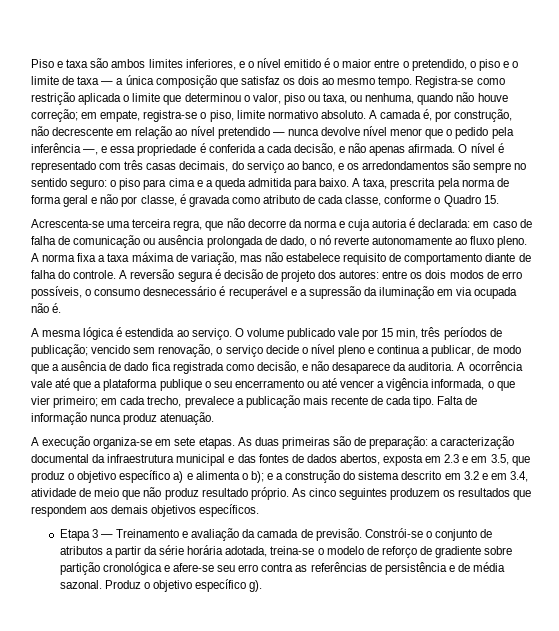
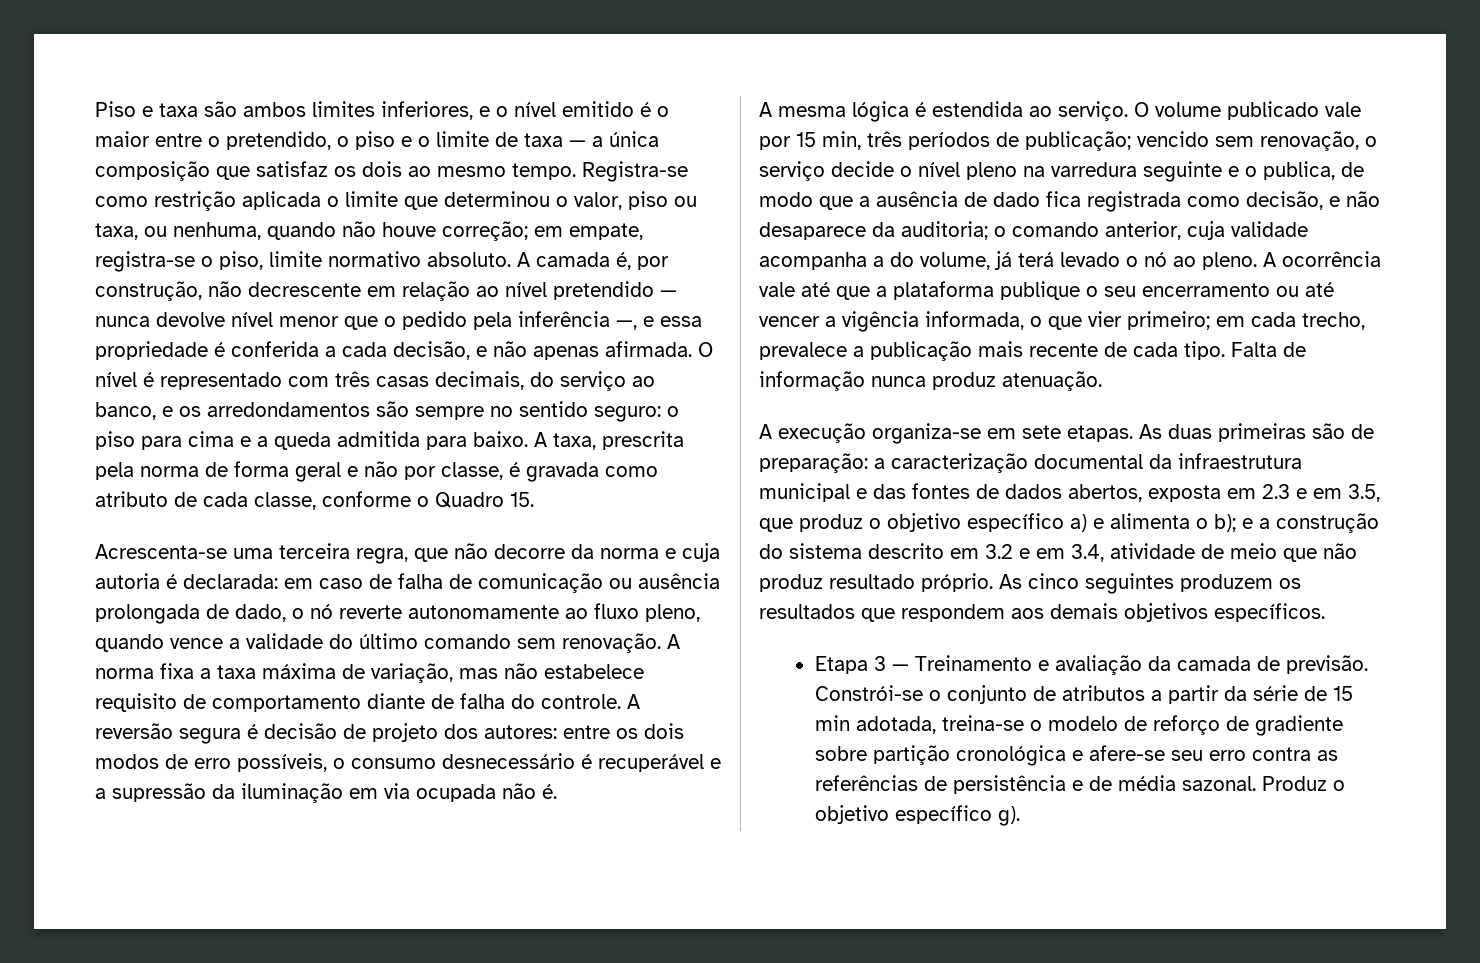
- Acrescenta-se uma terceira regra, que não decorre da norma e cuja autoria é declarada: em caso de falha de comunicação ou ausência prolongada de dado, o nó reverte autonomamente ao fluxo pleno.
+ Acrescenta-se uma terceira regra, que não decorre da norma e cuja autoria é declarada: em caso de falha de comunicação ou ausência prolongada de dado, o nó reverte autonomamente ao fluxo pleno, quando vence a validade do último comando sem renovação.
- O volume publicado vale por 15 min, três períodos de publicação; vencido sem renovação, o serviço decide o nível pleno e continua a publicar, de modo que a ausência de dado fica registrada como decisão, e não desaparece da auditoria.
+ O volume publicado vale por 15 min, três períodos de publicação; vencido sem renovação, o serviço decide o nível pleno na varredura seguinte e o publica, de modo que a ausência de dado fica registrada como decisão, e não desaparece da auditoria; o comando anterior, cuja validade acompanha a do volume, já terá levado o nó ao pleno.
- Constrói-se o conjunto de atributos a partir da série horária adotada, treina-se o modelo de reforço de gradiente sobre partição cronológica e afere-se seu erro contra as referências de persistência e de média sazonal.
+ Constrói-se o conjunto de atributos a partir da série de 15 min adotada, treina-se o modelo de reforço de gradiente sobre partição cronológica e afere-se seu erro contra as referências de persistência e de média sazonal.

